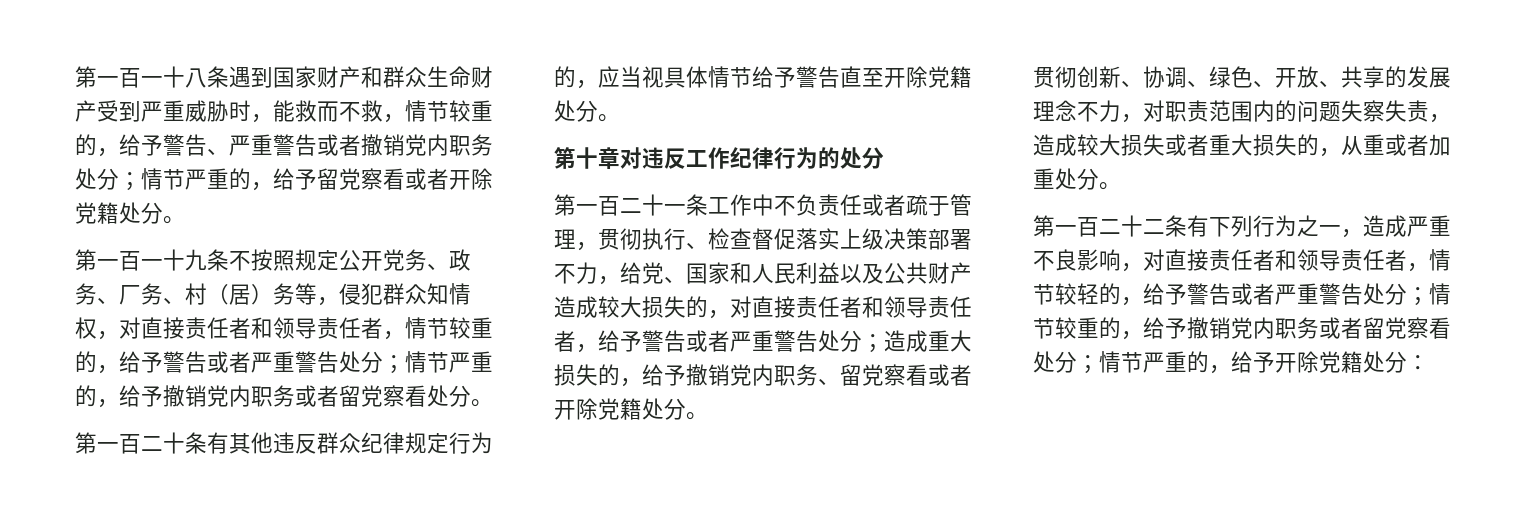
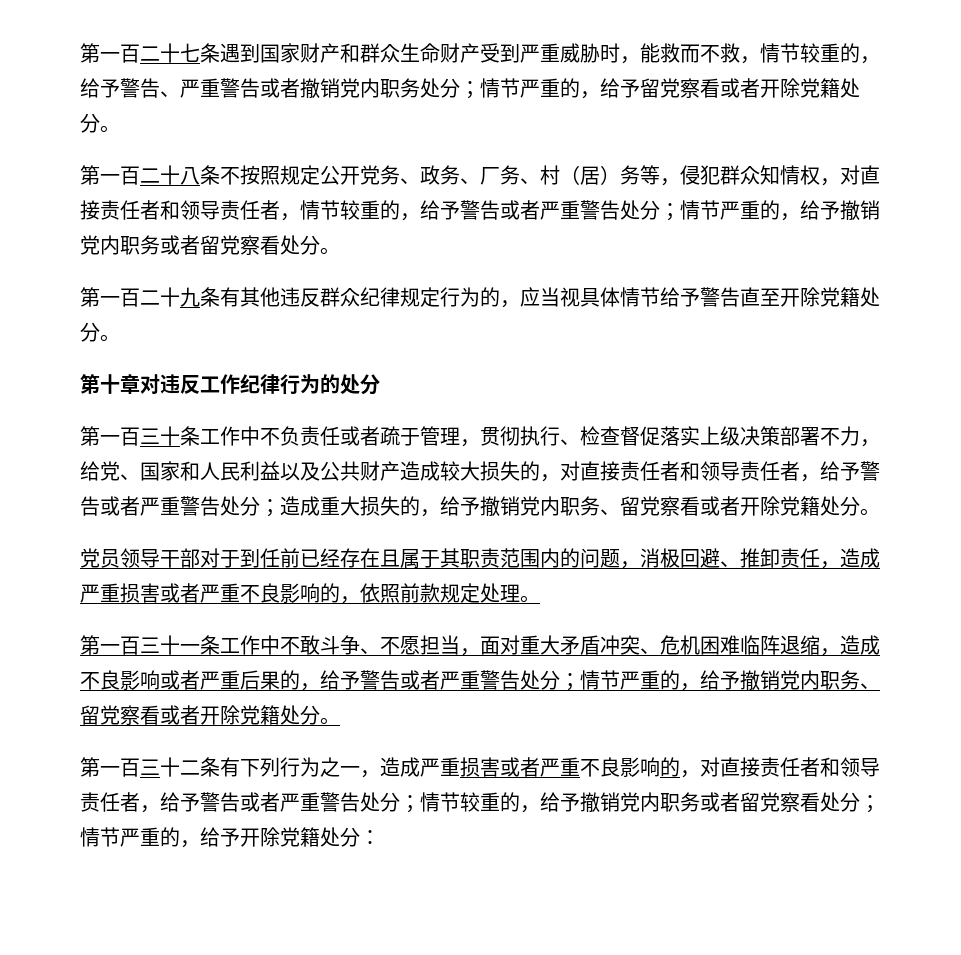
- 第一百一十八条遇到国家财产和群众生命财产受到严重威胁时，能救而不救，情节较重的，给予警告、严重警告或者撤销党内职务处分；情节严重的，给予留党察看或者开除党籍处分。
+ 第一百二十七条遇到国家财产和群众生命财产受到严重威胁时，能救而不救，情节较重的，给予警告、严重警告或者撤销党内职务处分；情节严重的，给予留党察看或者开除党籍处分。
- 第一百一十九条不按照规定公开党务、政务、厂务、村（居）务等，侵犯群众知情权，对直接责任者和领导责任者，情节较重的，给予警告或者严重警告处分；情节严重的，给予撤销党内职务或者留党察看处分。
+ 第一百二十八条不按照规定公开党务、政务、厂务、村（居）务等，侵犯群众知情权，对直接责任者和领导责任者，情节较重的，给予警告或者严重警告处分；情节严重的，给予撤销党内职务或者留党察看处分。
- 第一百二十条有其他违反群众纪律规定行为的，应当视具体情节给予警告直至开除党籍处分。
+ 第一百二十九条有其他违反群众纪律规定行为的，应当视具体情节给予警告直至开除党籍处分。
- 第一百二十一条工作中不负责任或者疏于管理，贯彻执行、检查督促落实上级决策部署不力，给党、国家和人民利益以及公共财产造成较大损失的，对直接责任者和领导责任者，给予警告或者严重警告处分；造成重大损失的，给予撤销党内职务、留党察看或者开除党籍处分。
+ 第一百三十条工作中不负责任或者疏于管理，贯彻执行、检查督促落实上级决策部署不力，给党、国家和人民利益以及公共财产造成较大损失的，对直接责任者和领导责任者，给予警告或者严重警告处分；造成重大损失的，给予撤销党内职务、留党察看或者开除党籍处分。
- 贯彻创新、协调、绿色、开放、共享的发展理念不力，对职责范围内的问题失察失责，造成较大损失或者重大损失的，从重或者加重处分。
- 第一百二十二条有下列行为之一，造成严重不良影响，对直接责任者和领导责任者，情节较轻的，给予警告或者严重警告处分；情节较重的，给予撤销党内职务或者留党察看处分；情节严重的，给予开除党籍处分：
+ 党员领导干部对于到任前已经存在且属于其职责范围内的问题，消极回避、推卸责任，造成严重损害或者严重不良影响的，依照前款规定处理。
+ 第一百三十一条工作中不敢斗争、不愿担当，面对重大矛盾冲突、危机困难临阵退缩，造成不良影响或者严重后果的，给予警告或者严重警告处分；情节严重的，给予撤销党内职务、留党察看或者开除党籍处分。
+ 第一百三十二条有下列行为之一，造成严重损害或者严重不良影响的，对直接责任者和领导责任者，给予警告或者严重警告处分；情节较重的，给予撤销党内职务或者留党察看处分；情节严重的，给予开除党籍处分：

